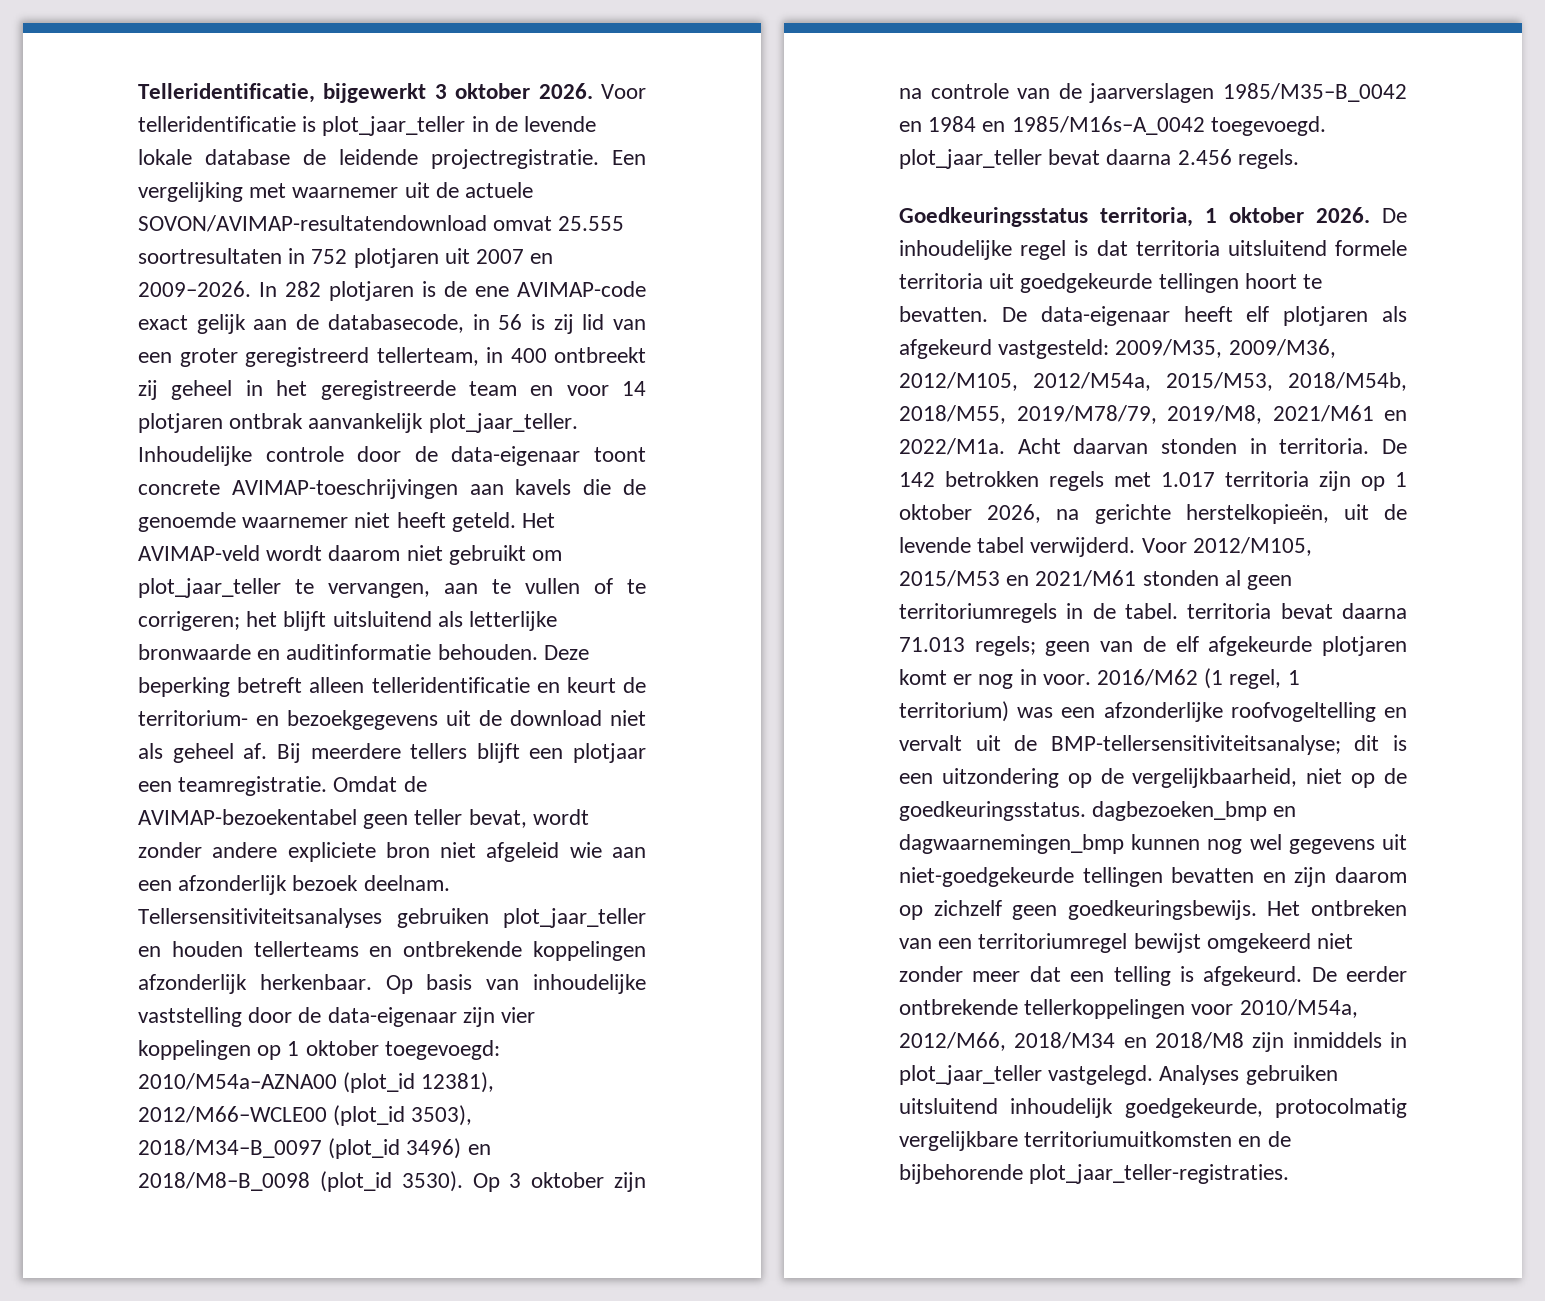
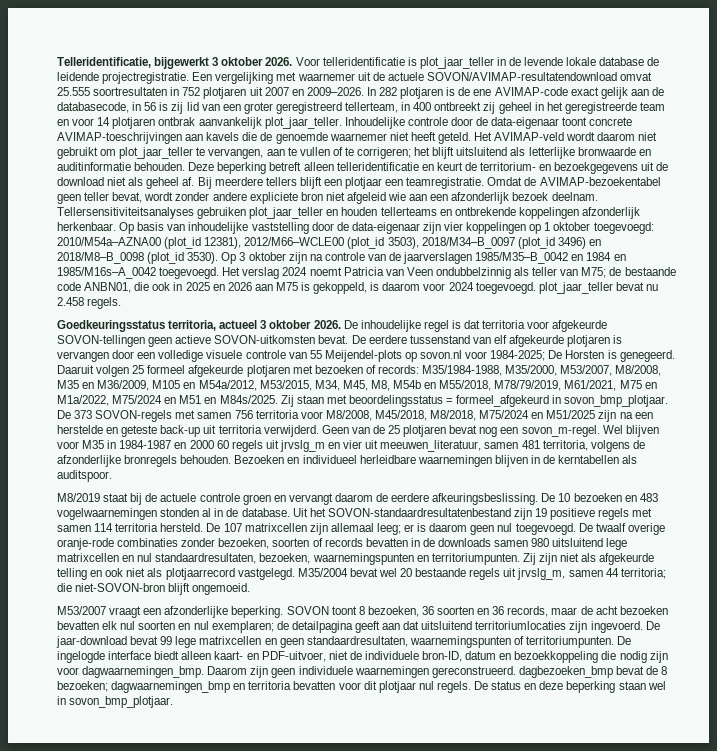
- Op 3 oktober zijn na controle van de jaarverslagen 1985/M35–B_0042 en 1984 en 1985/M16s–A_0042 toegevoegd. plot_jaar_teller bevat daarna 2.456 regels.
+ Op 3 oktober zijn na controle van de jaarverslagen 1985/M35–B_0042 en 1984 en 1985/M16s–A_0042 toegevoegd. Het verslag 2024 noemt Patricia van Veen ondubbelzinnig als teller van M75; de bestaande code ANBN01, die ook in 2025 en 2026 aan M75 is gekoppeld, is daarom voor 2024 toegevoegd. plot_jaar_teller bevat nu 2.458 regels.
- Goedkeuringsstatus territoria, 1 oktober 2026.
+ Goedkeuringsstatus territoria, actueel 3 oktober 2026.
- De inhoudelijke regel is dat territoria uitsluitend formele territoria uit goedgekeurde tellingen hoort te bevatten. De data-eigenaar heeft elf plotjaren als afgekeurd vastgesteld: 2009/M35, 2009/M36, 2012/M105, 2012/M54a, 2015/M53, 2018/M54b, 2018/M55, 2019/M78/79, 2019/M8, 2021/M61 en 2022/M1a. Acht daarvan stonden in territoria. De 142 betrokken regels met 1.017 territoria zijn op 1 oktober 2026, na gerichte herstelkopieën, uit de levende tabel verwijderd. Voor 2012/M105, 2015/M53 en 2021/M61 stonden al geen territoriumregels in de tabel. territoria bevat daarna 71.013 regels; geen van de elf afgekeurde plotjaren komt er nog in voor. 2016/M62 (1 regel, 1 territorium) was een afzonderlijke roofvogeltelling en vervalt uit de BMP-tellersensitiviteitsanalyse; dit is een uitzondering op de vergelijkbaarheid, niet op de goedkeuringsstatus. dagbezoeken_bmp en dagwaarnemingen_bmp kunnen nog wel gegevens uit niet-goedgekeurde tellingen bevatten en zijn daarom op zichzelf geen goedkeuringsbewijs. Het ontbreken van een territoriumregel bewijst omgekeerd niet zonder meer dat een telling is afgekeurd. De eerder ontbrekende tellerkoppelingen voor 2010/M54a, 2012/M66, 2018/M34 en 2018/M8 zijn inmiddels in plot_jaar_teller vastgelegd. Analyses gebruiken uitsluitend inhoudelijk goedgekeurde, protocolmatig vergelijkbare territoriumuitkomsten en de bijbehorende plot_jaar_teller-registraties.
+ De inhoudelijke regel is dat territoria voor afgekeurde SOVON-tellingen geen actieve SOVON-uitkomsten bevat. De eerdere tussenstand van elf afgekeurde plotjaren is vervangen door een volledige visuele controle van 55 Meijendel-plots op sovon.nl voor 1984-2025; De Horsten is genegeerd. Daaruit volgen 25 formeel afgekeurde plotjaren met bezoeken of records: M35/1984-1988, M35/2000, M53/2007, M8/2008, M35 en M36/2009, M105 en M54a/2012, M53/2015, M34, M45, M8, M54b en M55/2018, M78/79/2019, M61/2021, M75 en M1a/2022, M75/2024 en M51 en M84s/2025. Zij staan met beoordelingsstatus = formeel_afgekeurd in sovon_bmp_plotjaar. De 373 SOVON-regels met samen 756 territoria voor M8/2008, M45/2018, M8/2018, M75/2024 en M51/2025 zijn na een herstelde en geteste back-up uit territoria verwijderd. Geen van de 25 plotjaren bevat nog een sovon_m-regel. Wel blijven voor M35 in 1984-1987 en 2000 60 regels uit jrvslg_m en vier uit meeuwen_literatuur, samen 481 territoria, volgens de afzonderlijke bronregels behouden. Bezoeken en individueel herleidbare waarnemingen blijven in de kerntabellen als auditspoor.
+ M8/2019 staat bij de actuele controle groen en vervangt daarom de eerdere afkeuringsbeslissing. De 10 bezoeken en 483 vogelwaarnemingen stonden al in de database. Uit het SOVON-standaardresultatenbestand zijn 19 positieve regels met samen 114 territoria hersteld. De 107 matrixcellen zijn allemaal leeg; er is daarom geen nul toegevoegd. De twaalf overige oranje-rode combinaties zonder bezoeken, soorten of records bevatten in de downloads samen 980 uitsluitend lege matrixcellen en nul standaardresultaten, bezoeken, waarnemingspunten en territoriumpunten. Zij zijn niet als afgekeurde telling en ook niet als plotjaarrecord vastgelegd. M35/2004 bevat wel 20 bestaande regels uit jrvslg_m, samen 44 territoria; die niet-SOVON-bron blijft ongemoeid.
+ M53/2007 vraagt een afzonderlijke beperking. SOVON toont 8 bezoeken, 36 soorten en 36 records, maar de acht bezoeken bevatten elk nul soorten en nul exemplaren; de detailpagina geeft aan dat uitsluitend territoriumlocaties zijn ingevoerd. De jaar-download bevat 99 lege matrixcellen en geen standaardresultaten, waarnemingspunten of territoriumpunten. De ingelogde interface biedt alleen kaart- en PDF-uitvoer, niet de individuele bron-ID, datum en bezoekkoppeling die nodig zijn voor dagwaarnemingen_bmp. Daarom zijn geen individuele waarnemingen gereconstrueerd. dagbezoeken_bmp bevat de 8 bezoeken; dagwaarnemingen_bmp en territoria bevatten voor dit plotjaar nul regels. De status en deze beperking staan wel in sovon_bmp_plotjaar.

